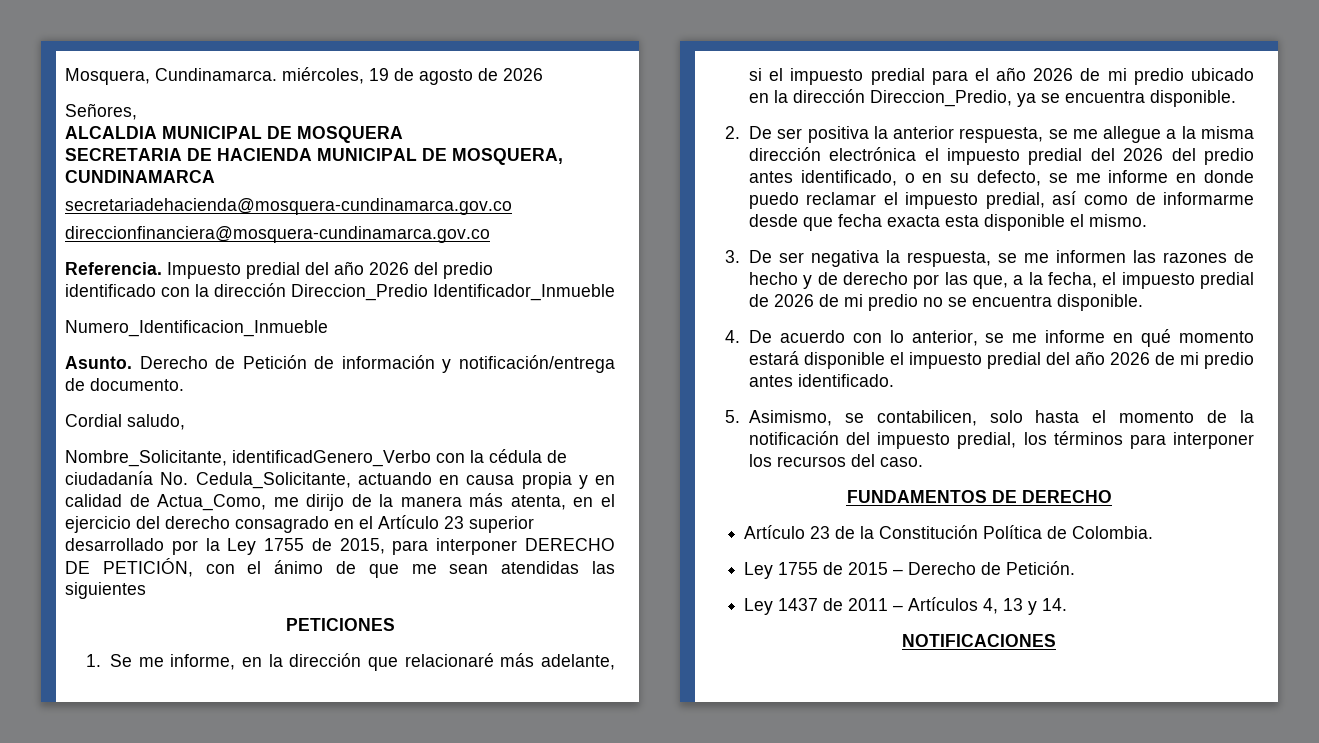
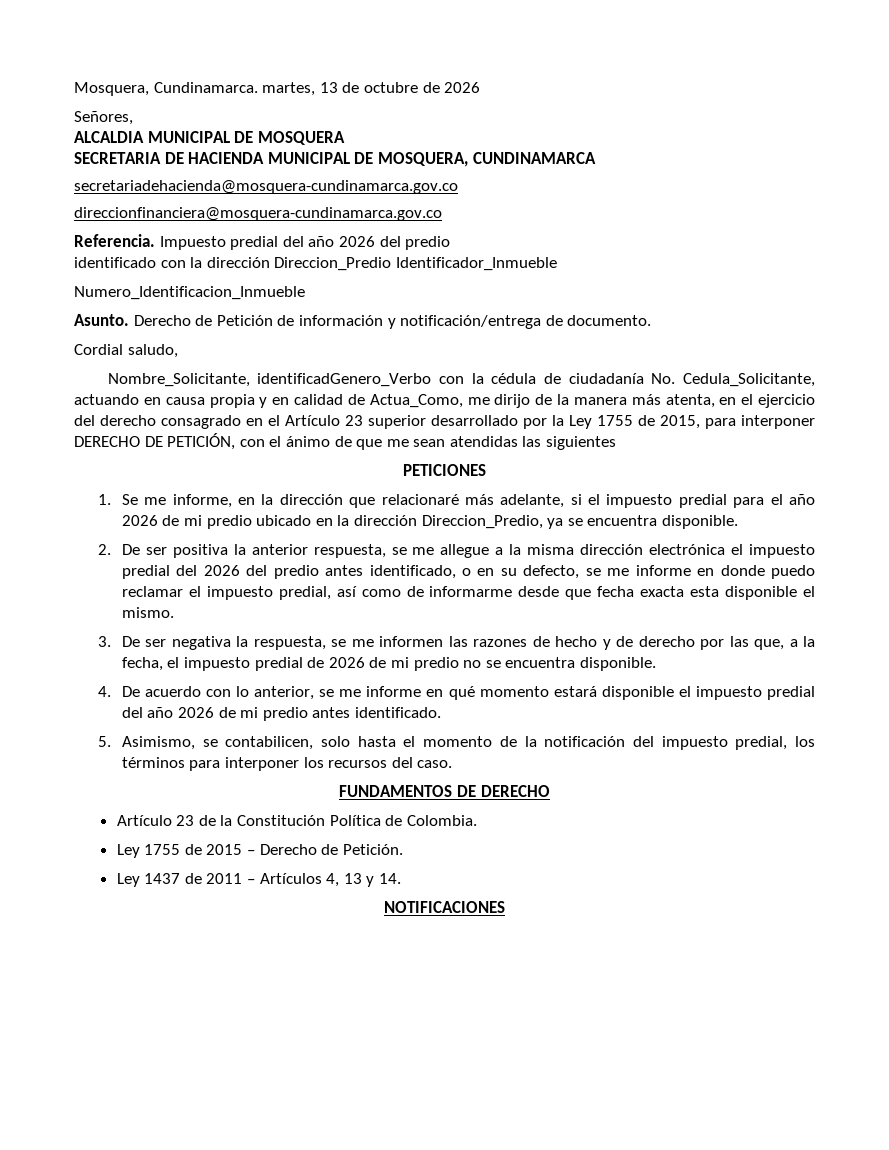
- Mosquera, Cundinamarca. miércoles, 19 de agosto de 2026
+ Mosquera, Cundinamarca. martes, 13 de octubre de 2026

